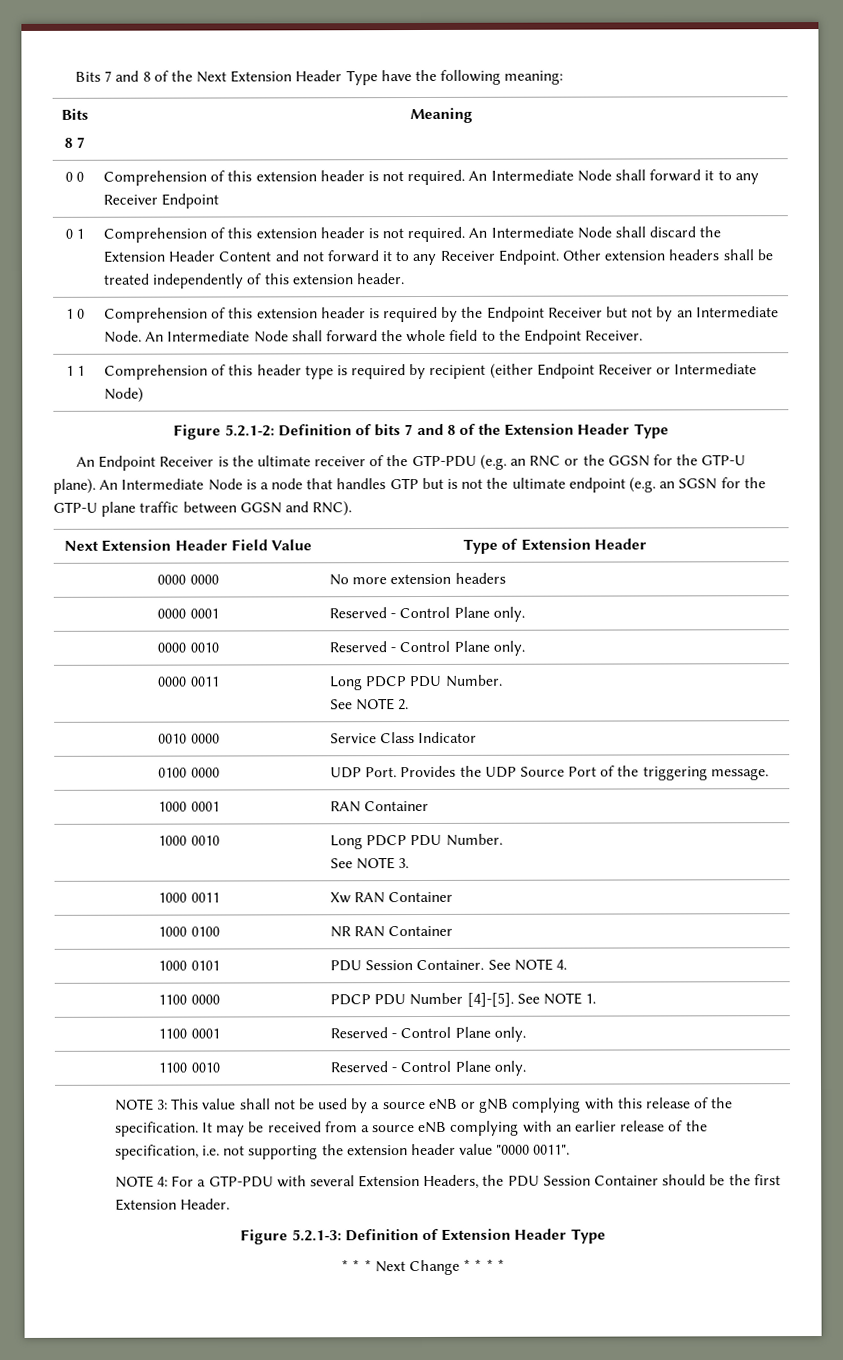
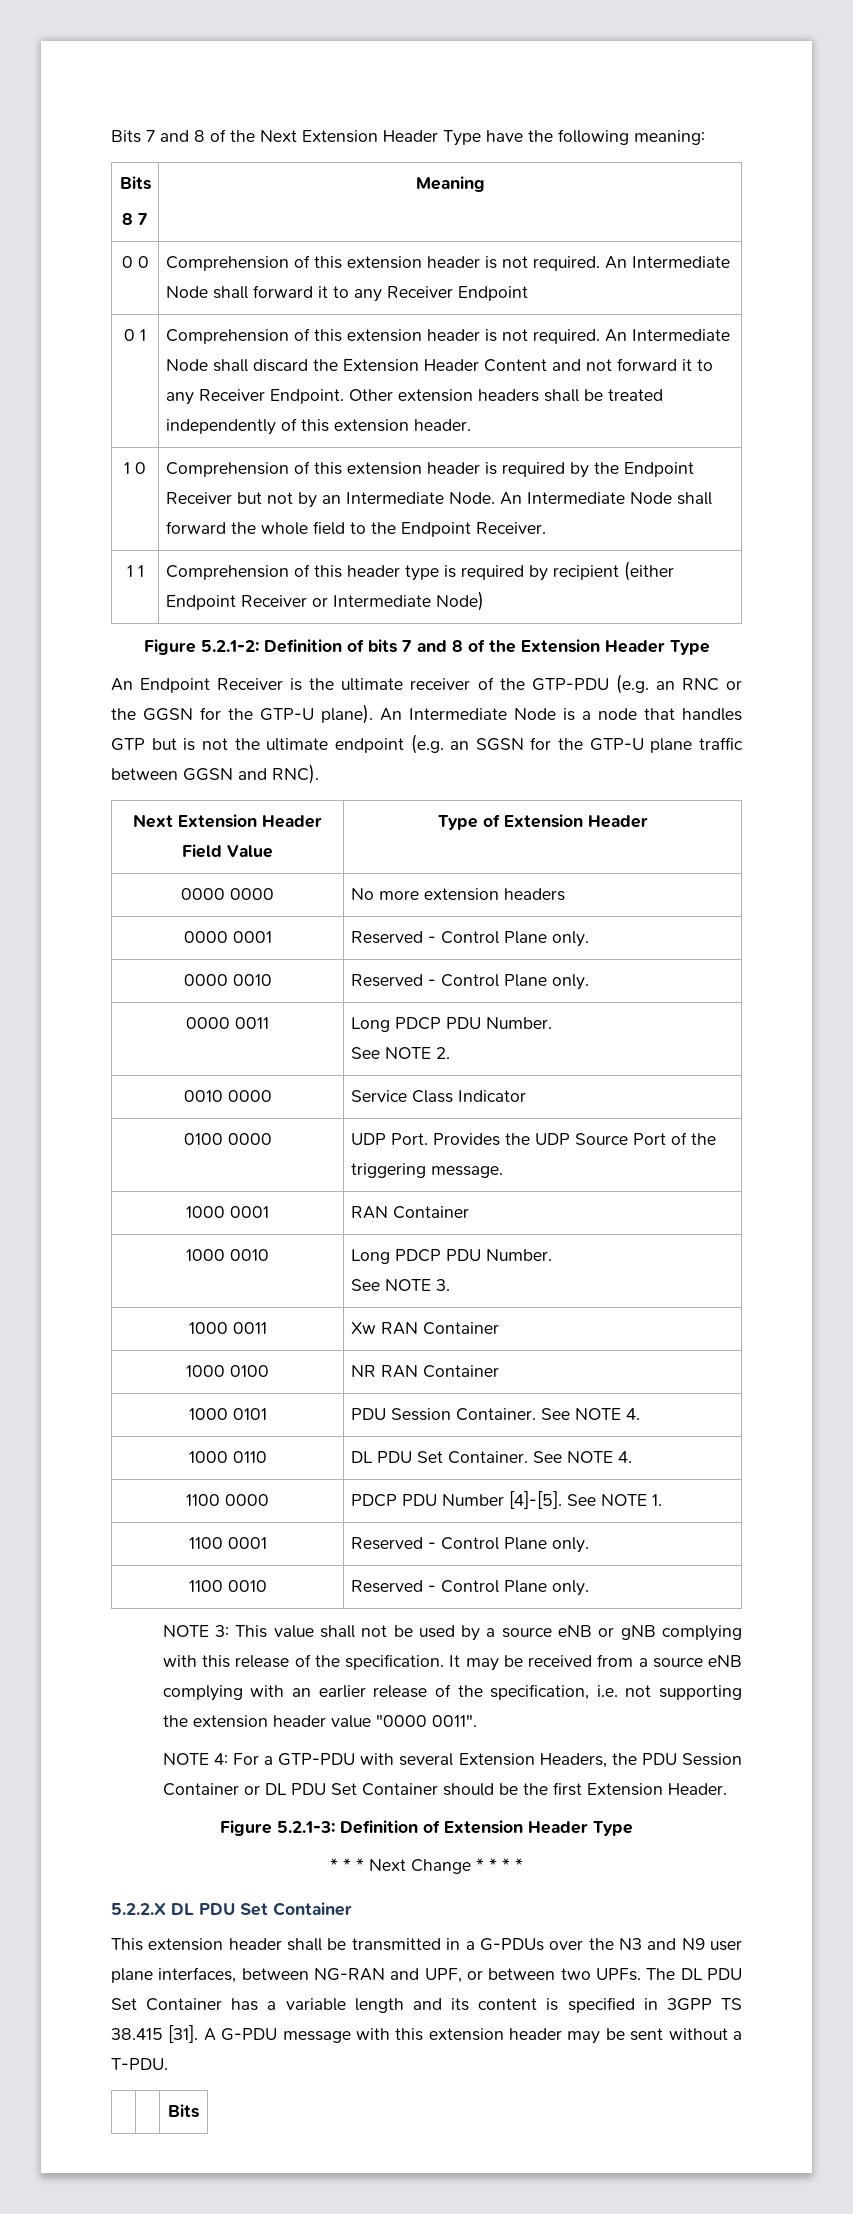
+ 1000 0110 | DL PDU Set Container. See NOTE 4.
- NOTE 4: For a GTP-PDU with several Extension Headers, the PDU Session Container should be the first Extension Header.
+ NOTE 4: For a GTP-PDU with several Extension Headers, the PDU Session Container or DL PDU Set Container should be the first Extension Header.
+ 5.2.2.X DL PDU Set Container
+ This extension header shall be transmitted in a G-PDUs over the N3 and N9 user plane interfaces, between NG-RAN and UPF, or between two UPFs. The DL PDU Set Container has a variable length and its content is specified in 3GPP TS 38.415 [31]. A G-PDU message with this extension header may be sent without a T-PDU.
+ | | Bits

